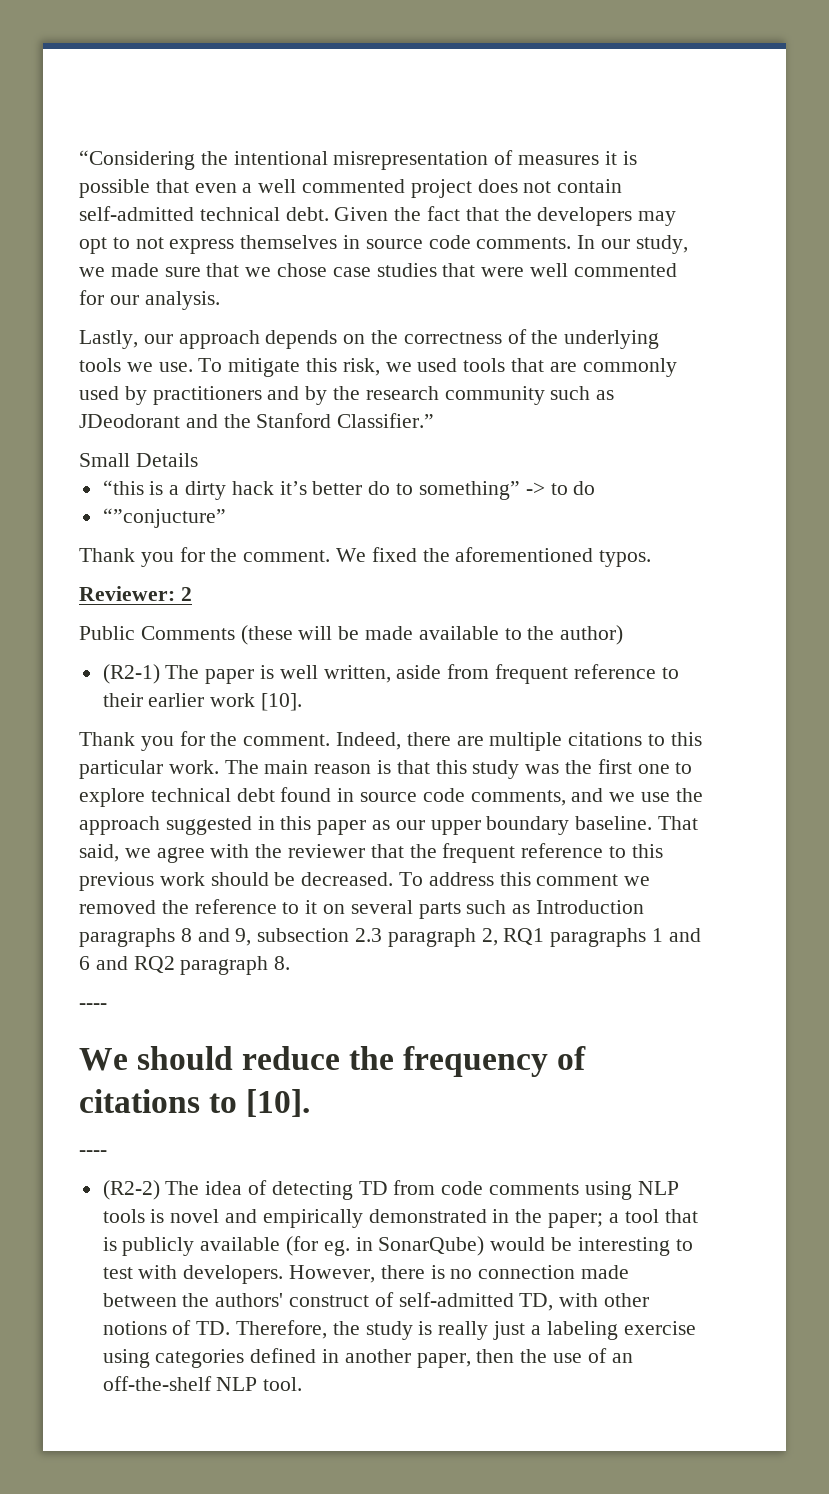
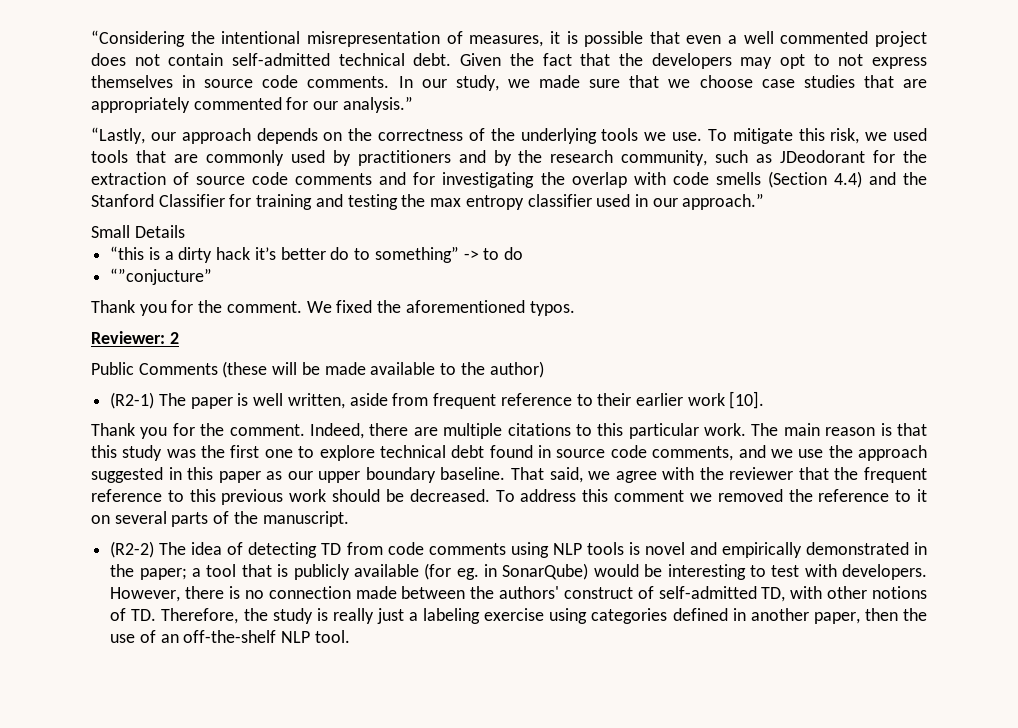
- “Considering the intentional misrepresentation of measures it is possible that even a well commented project does not contain self-admitted technical debt.
+ “Considering the intentional misrepresentation of measures, it is possible that even a well commented project does not contain self-admitted technical debt.
- In our study, we made sure that we chose case studies that were well commented for our analysis.
- Lastly, our approach depends on the correctness of the underlying tools we use.
+ In our study, we made sure that we choose case studies that are appropriately commented for our analysis.”
+ “Lastly, our approach depends on the correctness of the underlying tools we use.
- To mitigate this risk, we used tools that are commonly used by practitioners and by the research community such as JDeodorant and the Stanford Classifier.”
+ To mitigate this risk, we used tools that are commonly used by practitioners and by the research community, such as JDeodorant for the extraction of source code comments and for investigating the overlap with code smells (Section 4.4) and the Stanford Classifier for training and testing the max entropy classifier used in our approach.”
- To address this comment we removed the reference to it on several parts such as Introduction paragraphs 8 and 9, subsection 2.3 paragraph 2, RQ1 paragraphs 1 and 6 and RQ2 paragraph 8.
- ----
- We should reduce the frequency of citations to [10].
- ----
+ To address this comment we removed the reference to it on several parts of the manuscript.

